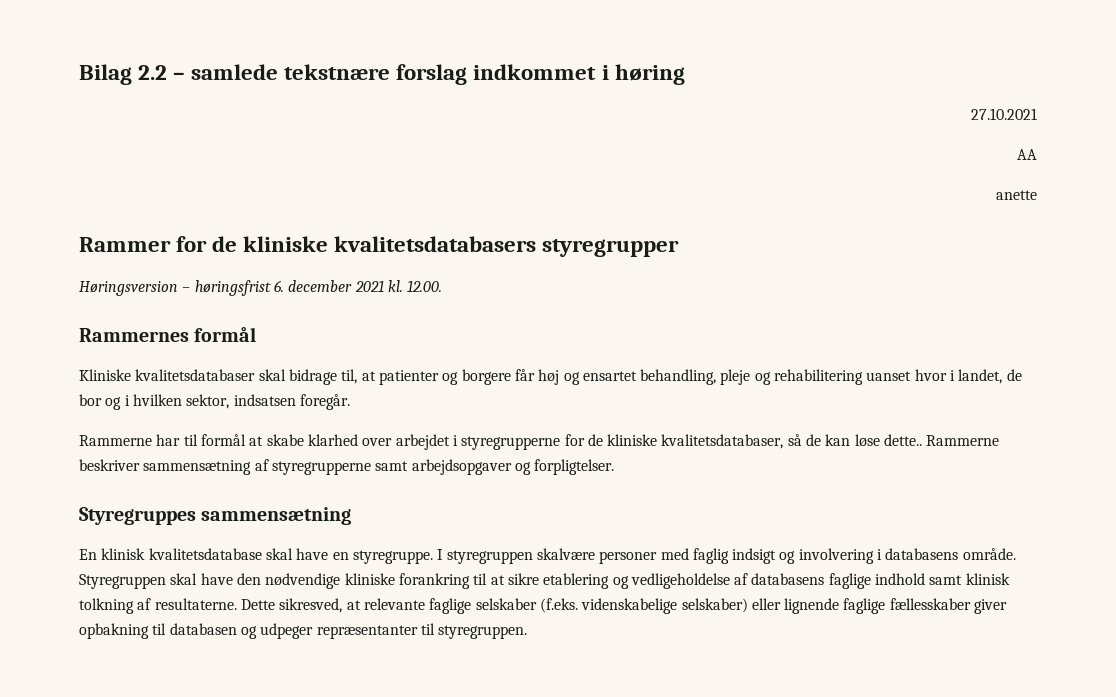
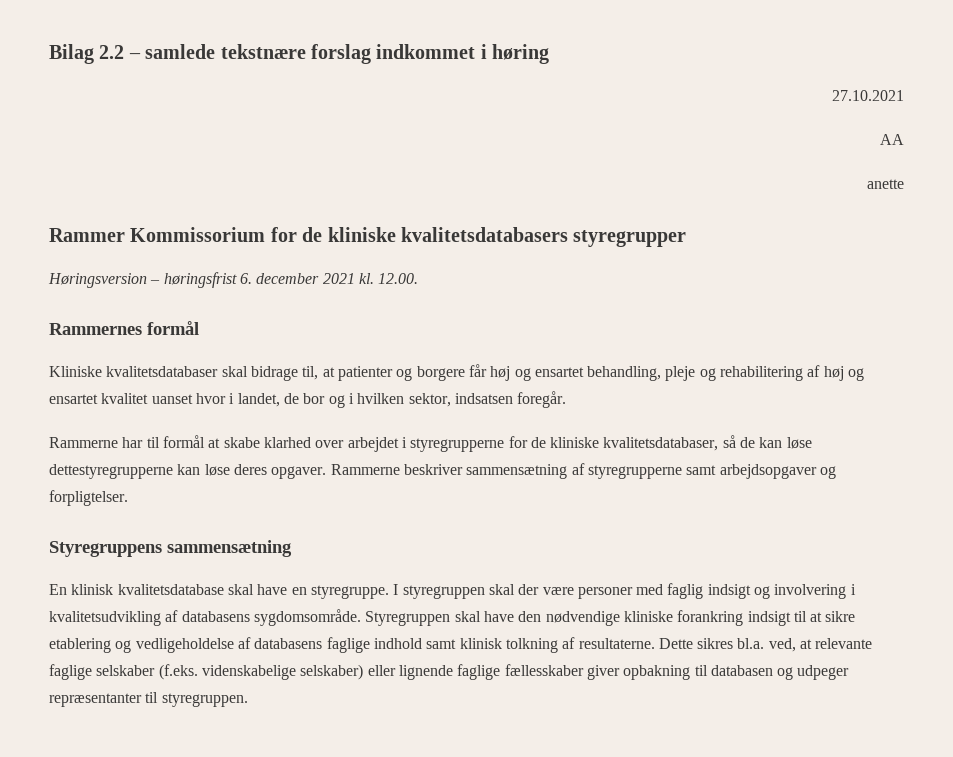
- Rammer for de kliniske kvalitetsdatabasers styregrupper
+ Rammer Kommissorium for de kliniske kvalitetsdatabasers styregrupper
- Kliniske kvalitetsdatabaser skal bidrage til, at patienter og borgere får høj og ensartet behandling, pleje og rehabilitering uanset hvor i landet, de bor og i hvilken sektor, indsatsen foregår.
+ Kliniske kvalitetsdatabaser skal bidrage til, at patienter og borgere får høj og ensartet behandling, pleje og rehabilitering af høj og ensartet kvalitet uanset hvor i landet, de bor og i hvilken sektor, indsatsen foregår.
- Rammerne har til formål at skabe klarhed over arbejdet i styregrupperne for de kliniske kvalitetsdatabaser, så de kan løse dette..
+ Rammerne har til formål at skabe klarhed over arbejdet i styregrupperne for de kliniske kvalitetsdatabaser, så de kan løse dettestyregrupperne kan løse deres opgaver.
- Styregruppes sammensætning
+ Styregruppens sammensætning
- I styregruppen skalvære personer med faglig indsigt og involvering i databasens område.
+ I styregruppen skal der være personer med faglig indsigt og involvering i kvalitetsudvikling af databasens sygdomsområde.
- Styregruppen skal have den nødvendige kliniske forankring til at sikre etablering og vedligeholdelse af databasens faglige indhold samt klinisk tolkning af resultaterne.
+ Styregruppen skal have den nødvendige kliniske forankring indsigt til at sikre etablering og vedligeholdelse af databasens faglige indhold samt klinisk tolkning af resultaterne.
- Dette sikresved, at relevante faglige selskaber (f.eks. videnskabelige selskaber) eller lignende faglige fællesskaber giver opbakning til databasen og udpeger repræsentanter til styregruppen.
+ Dette sikres bl.a. ved, at relevante faglige selskaber (f.eks. videnskabelige selskaber) eller lignende faglige fællesskaber giver opbakning til databasen og udpeger repræsentanter til styregruppen.

